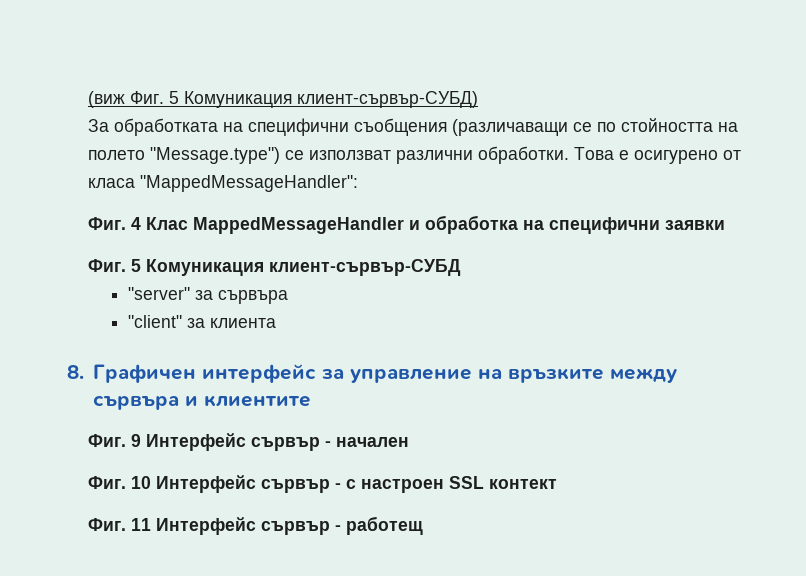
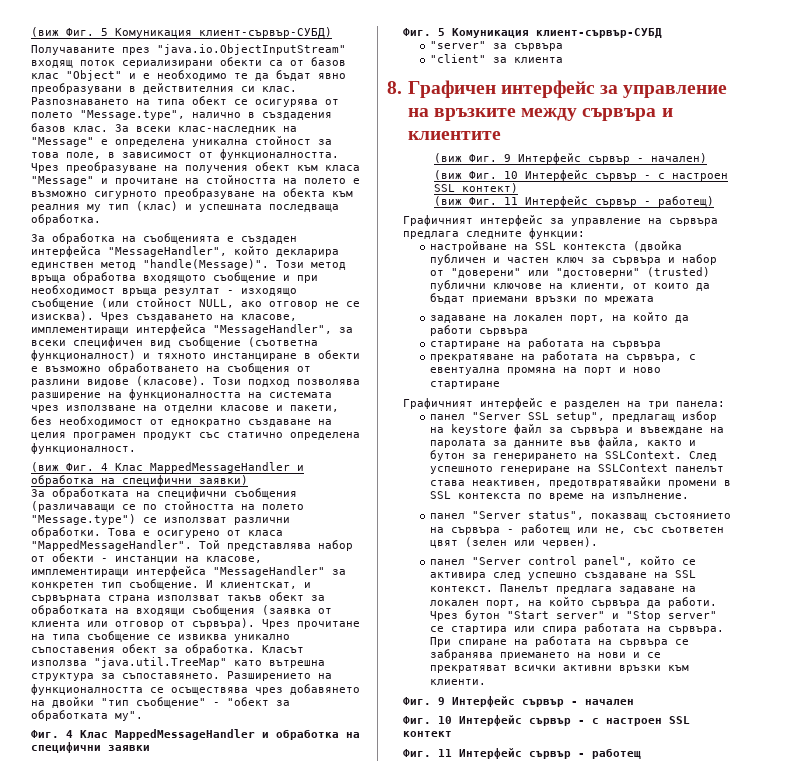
+ Получаваните през "java.io.ObjectInputStream" входящ поток сериализирани обекти са от базов клас "Object" и е необходимо те да бъдат явно преобразувани в действителния си клас. Разпознаването на типа обект се осигурява от полето "Message.type", налично в създадения базов клас. За всеки клас-наследник на "Message" е определена уникална стойност за това поле, в зависимост от функционалността. Чрез преобразуване на получения обект към класа "Message" и прочитане на стойността на полето е възможно сигурното преобразуване на обекта към реалния му тип (клас) и успешната последваща обработка.
+ За обработка на съобщенията е създаден интерфейса "MessageHandler", който декларира единствен метод "handle(Message)". Този метод връща обработва входящото съобщение и при необходимост връща резултат - изходящо съобщение (или стойност NULL, ако отговор не се изисква). Чрез създаването на класове, имплементиращи интерфейса "MessageHandler", за всеки специфичен вид съобщение (съответна функционалност) и тяхното инстанциране в обекти е възможно обработването на съобщения от разлини видове (класове). Този подход позволява разширение на функционалността на системата чрез използване на отделни класове и пакети, без необходимост от еднократно създаване на целия програмен продукт със статично определена функционалност.
+ (виж Фиг. 4 Клас MappedMessageHandler и обработка на специфични заявки)
- Това е осигурено от класа "MappedMessageHandler":
+ Това е осигурено от класа "MappedMessageHandler". Той представлява набор от обекти - инстанции на класове, имплементиращи интерфейса "MessageHandler" за конкретен тип съобщение. И клиентскат, и сървърната страна използват такъв обект за обработката на входящи съобщения (заявка от клиента или отговор от сървъра). Чрез прочитане на типа съобщение се извиква уникално съпоставения обект за обработка. Класът използва "java.util.TreeMap" като вътрешна структура за съпоставянето. Разширението на функционалността се осъществява чрез добавянето на двойки "тип съобщение" - "обект за обработката му".
+ (виж Фиг. 9 Интерфейс сървър - начален)
+ (виж Фиг. 10 Интерфейс сървър - с настроен SSL контект)
+ (виж Фиг. 11 Интерфейс сървър - работещ)
+ Графичният интерфейс за управление на сървъра предлага следните функции:
+ настройване на SSL контекста (двойка публичен и частен ключ за сървъра и набор от "доверени" или "достоверни" (trusted) публични ключове на клиенти, от които да бъдат приемани връзки по мрежата
+ задаване на локален порт, на който да работи сървъра
+ стартиране на работата на сървъра
+ прекратяване на работата на сървъра, с евентуална промяна на порт и ново стартиране
+ Графичният интерфейс е разделен на три панела:
+ панел "Server SSL setup", предлагащ избор на keystore файл за сървъра и въвеждане на паролата за данните във файла, както и бутон за генерирането на SSLContext. След успешното генериране на SSLContext панелът става неактивен, предотвратявайки промени в SSL контекста по време на изпълнение.
+ панел "Server status", показващ състоянието на сървъра - работещ или не, със съответен цвят (зелен или червен).
+ панел "Server control panel", който се активира след успешно създаване на SSL контекст. Панелът предлага задаване на локален порт, на който сървъра да работи. Чрез бутон "Start server" и "Stop server" се стартира или спира работата на сървъра. При спиране на работата на сървъра се забранява приемането на нови и се прекратяват всички активни връзки към клиенти.

